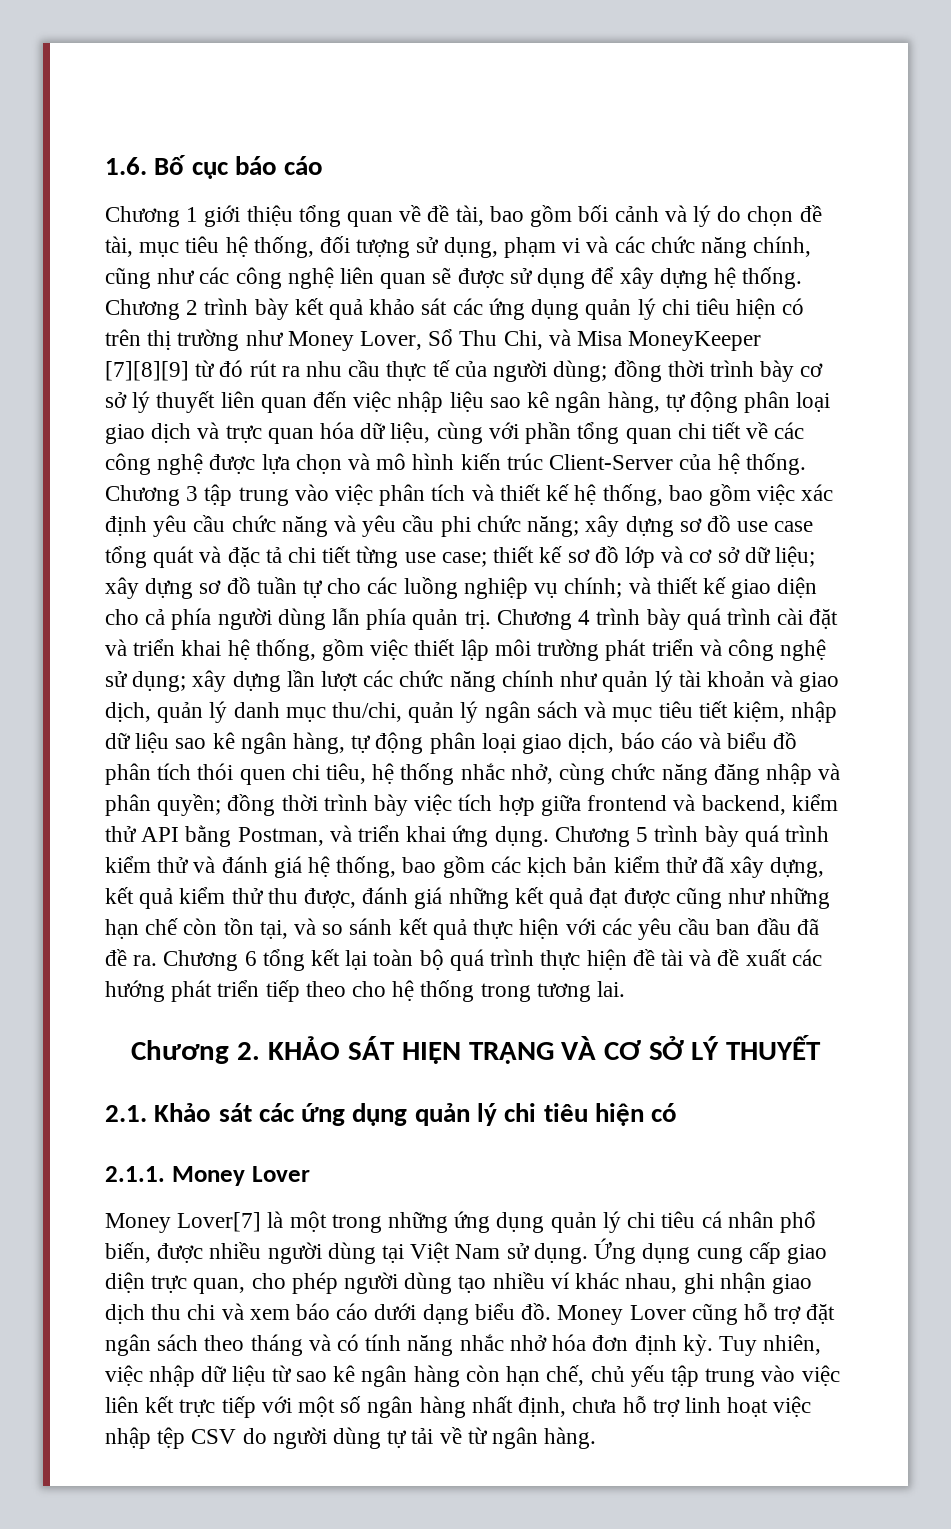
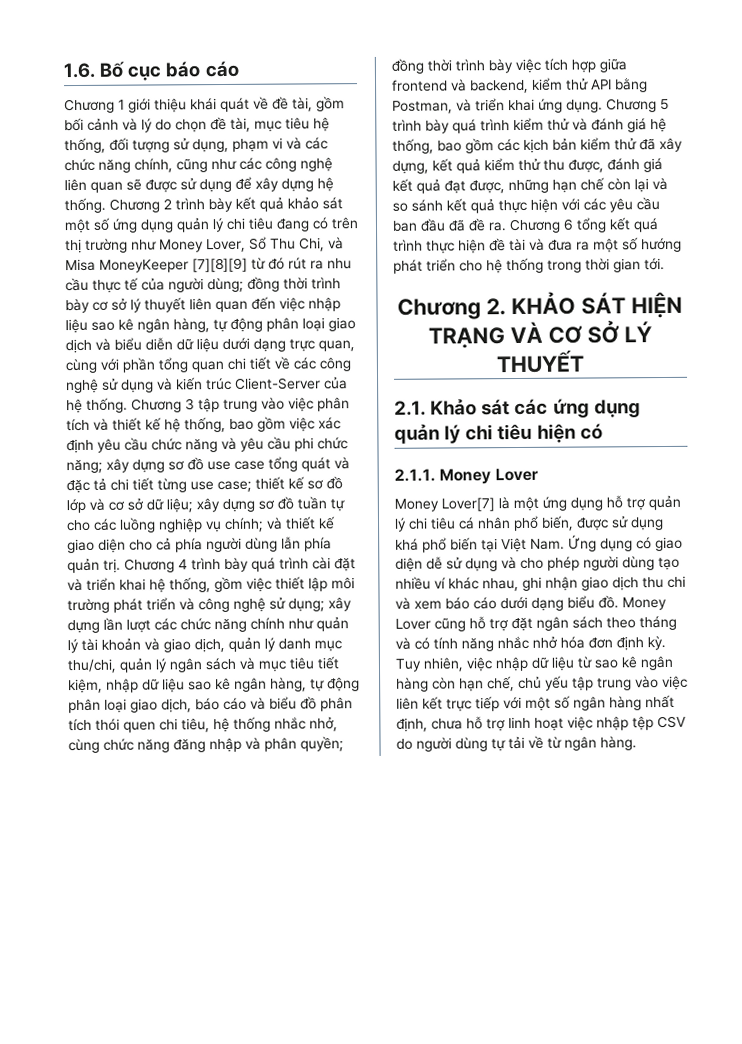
- Chương 1 giới thiệu tổng quan về đề tài, bao gồm bối cảnh và lý do chọn đề tài, mục tiêu hệ thống, đối tượng sử dụng, phạm vi và các chức năng chính, cũng như các công nghệ liên quan sẽ được sử dụng để xây dựng hệ thống.
+ Chương 1 giới thiệu khái quát về đề tài, gồm bối cảnh và lý do chọn đề tài, mục tiêu hệ thống, đối tượng sử dụng, phạm vi và các chức năng chính, cũng như các công nghệ liên quan sẽ được sử dụng để xây dựng hệ thống.
- Chương 2 trình bày kết quả khảo sát các ứng dụng quản lý chi tiêu hiện có trên thị trường như Money Lover, Sổ Thu Chi, và Misa MoneyKeeper [7][8][9] từ đó rút ra nhu cầu thực tế của người dùng;
+ Chương 2 trình bày kết quả khảo sát một số ứng dụng quản lý chi tiêu đang có trên thị trường như Money Lover, Sổ Thu Chi, và Misa MoneyKeeper [7][8][9] từ đó rút ra nhu cầu thực tế của người dùng;
- đồng thời trình bày cơ sở lý thuyết liên quan đến việc nhập liệu sao kê ngân hàng, tự động phân loại giao dịch và trực quan hóa dữ liệu, cùng với phần tổng quan chi tiết về các công nghệ được lựa chọn và mô hình kiến trúc Client-Server của hệ thống.
+ đồng thời trình bày cơ sở lý thuyết liên quan đến việc nhập liệu sao kê ngân hàng, tự động phân loại giao dịch và biểu diễn dữ liệu dưới dạng trực quan, cùng với phần tổng quan chi tiết về các công nghệ sử dụng và kiến trúc Client-Server của hệ thống.
- Chương 5 trình bày quá trình kiểm thử và đánh giá hệ thống, bao gồm các kịch bản kiểm thử đã xây dựng, kết quả kiểm thử thu được, đánh giá những kết quả đạt được cũng như những hạn chế còn tồn tại, và so sánh kết quả thực hiện với các yêu cầu ban đầu đã đề ra.
+ Chương 5 trình bày quá trình kiểm thử và đánh giá hệ thống, bao gồm các kịch bản kiểm thử đã xây dựng, kết quả kiểm thử thu được, đánh giá kết quả đạt được, những hạn chế còn lại và so sánh kết quả thực hiện với các yêu cầu ban đầu đã đề ra.
- Chương 6 tổng kết lại toàn bộ quá trình thực hiện đề tài và đề xuất các hướng phát triển tiếp theo cho hệ thống trong tương lai.
+ Chương 6 tổng kết quá trình thực hiện đề tài và đưa ra một số hướng phát triển cho hệ thống trong thời gian tới.
- Money Lover[7] là một trong những ứng dụng quản lý chi tiêu cá nhân phổ biến, được nhiều người dùng tại Việt Nam sử dụng. Ứng dụng cung cấp giao diện trực quan, cho phép người dùng tạo nhiều ví khác nhau, ghi nhận giao dịch thu chi và xem báo cáo dưới dạng biểu đồ.
+ Money Lover[7] là một ứng dụng hỗ trợ quản lý chi tiêu cá nhân phổ biến, được sử dụng khá phổ biến tại Việt Nam. Ứng dụng có giao diện dễ sử dụng và cho phép người dùng tạo nhiều ví khác nhau, ghi nhận giao dịch thu chi và xem báo cáo dưới dạng biểu đồ.

